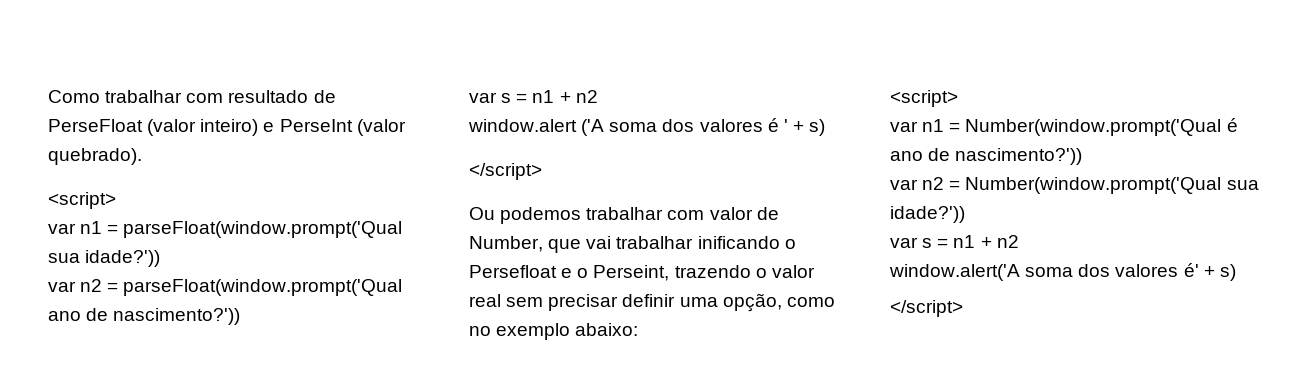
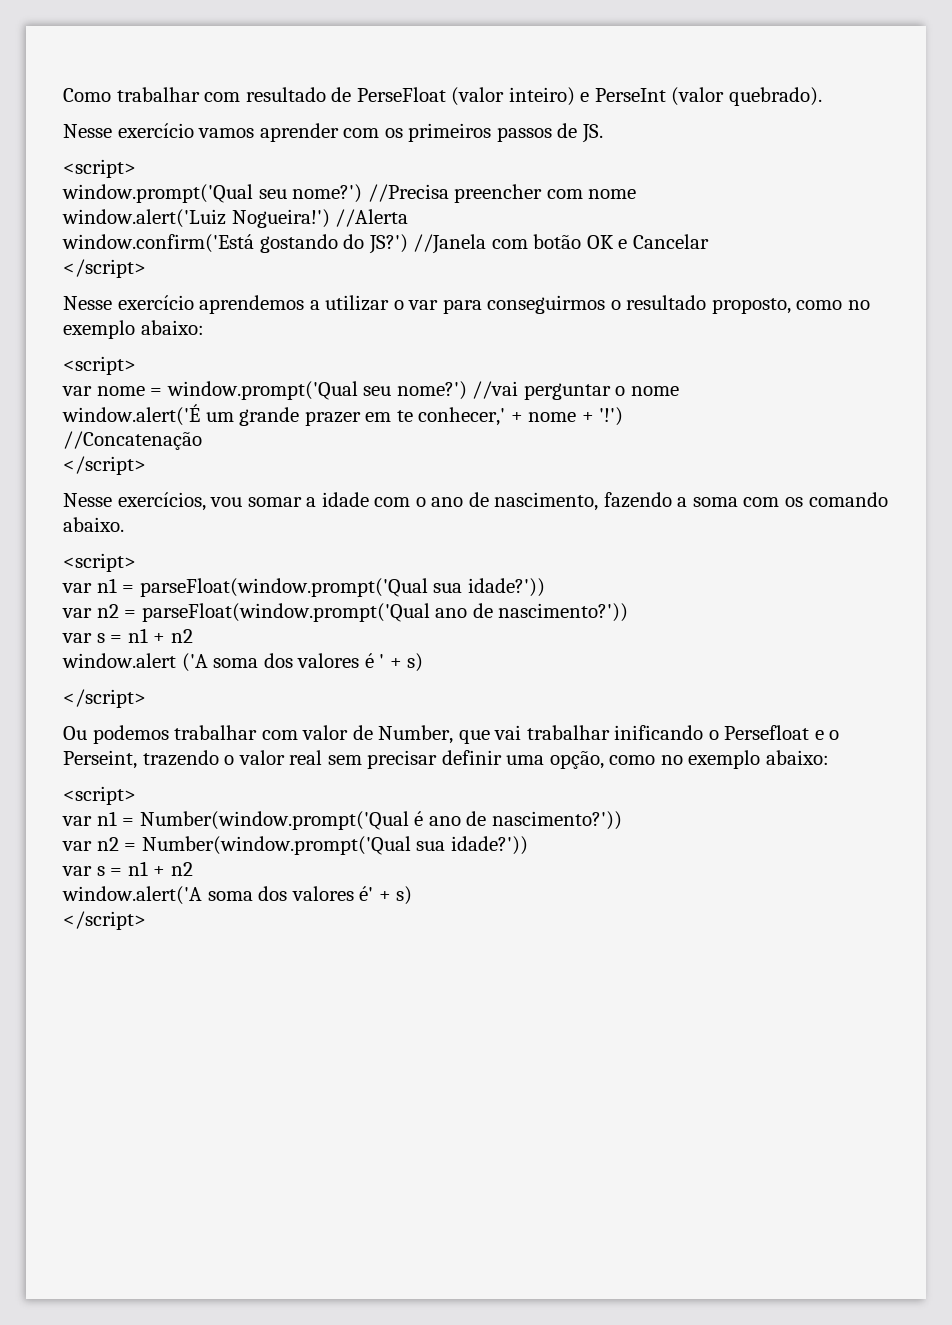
+ Nesse exercício vamos aprender com os primeiros passos de JS.
+ <script>
+ window.prompt('Qual seu nome?') //Precisa preencher com nome
+ window.alert('Luiz Nogueira!') //Alerta
+ window.confirm('Está gostando do JS?') //Janela com botão OK e Cancelar
+ </script>
+ Nesse exercício aprendemos a utilizar o var para conseguirmos o resultado proposto, como no exemplo abaixo:
+ <script>
+ var nome = window.prompt('Qual seu nome?') //vai perguntar o nome
+ window.alert('É um grande prazer em te conhecer,' + nome + '!')
+ //Concatenação
+ </script>
+ Nesse exercícios, vou somar a idade com o ano de nascimento, fazendo a soma com os comando abaixo.

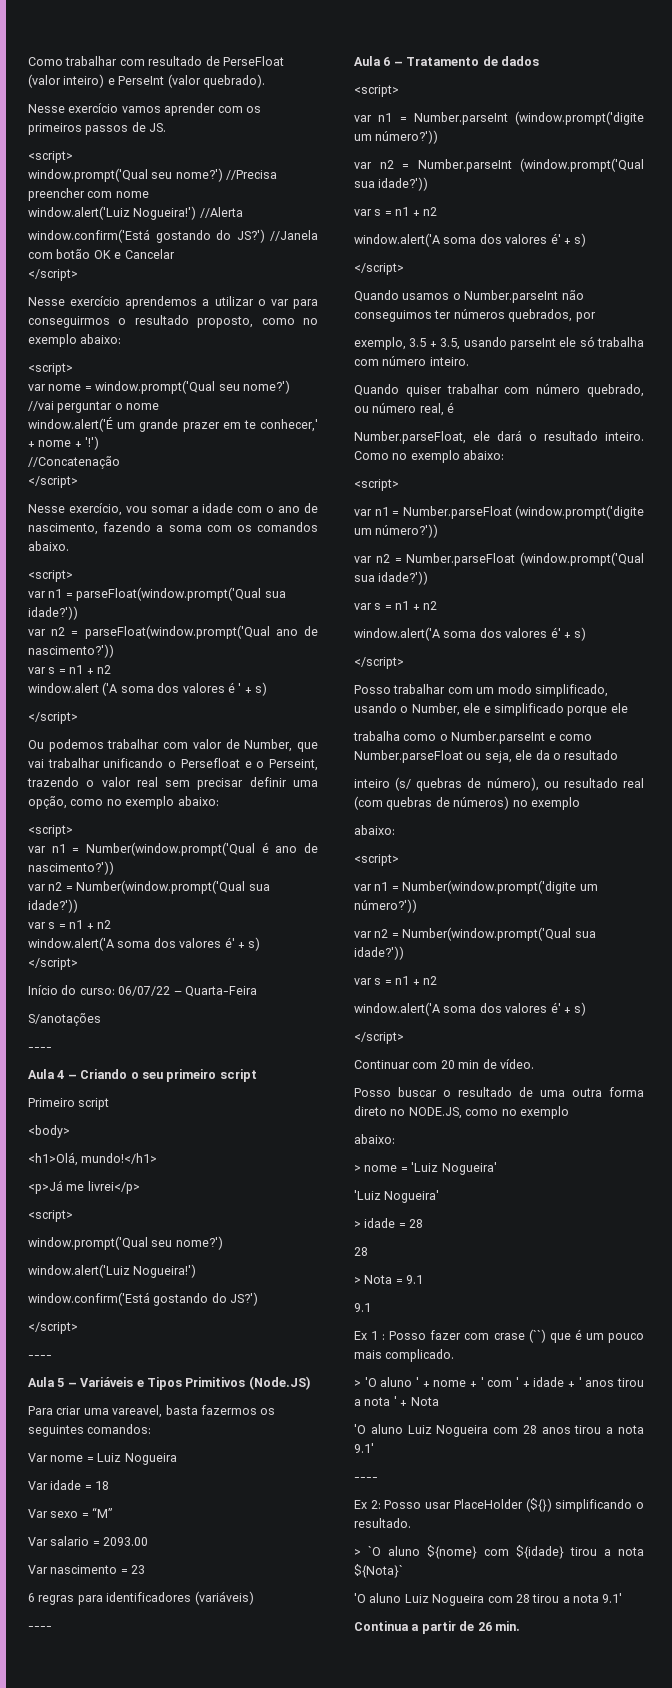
- Nesse exercícios, vou somar a idade com o ano de nascimento, fazendo a soma com os comando abaixo.
+ Nesse exercício, vou somar a idade com o ano de nascimento, fazendo a soma com os comandos abaixo.
- Ou podemos trabalhar com valor de Number, que vai trabalhar inificando o Persefloat e o Perseint, trazendo o valor real sem precisar definir uma opção, como no exemplo abaixo:
+ Ou podemos trabalhar com valor de Number, que vai trabalhar unificando o Persefloat e o Perseint, trazendo o valor real sem precisar definir uma opção, como no exemplo abaixo:
+ Início do curso: 06/07/22 – Quarta-Feira
+ S/anotações
+ ----
+ Aula 4 – Criando o seu primeiro script
+ Primeiro script
+ <body>
+ <h1>Olá, mundo!</h1>
+ <p>Já me livrei</p>
+ <script>
+ window.prompt('Qual seu nome?')
+ window.alert('Luiz Nogueira!')
+ window.confirm('Está gostando do JS?')
+ </script>
+ ----
+ Aula 5 – Variáveis e Tipos Primitivos (Node.JS)
+ Para criar uma vareavel, basta fazermos os seguintes comandos:
+ Var nome = Luiz Nogueira
+ Var idade = 18
+ Var sexo = “M”
+ Var salario = 2093.00
+ Var nascimento = 23
+ 6 regras para identificadores (variáveis)
+ ----
+ Aula 6 – Tratamento de dados
+ <script>
+ var n1 = Number.parseInt (window.prompt('digite um número?'))
+ var n2 = Number.parseInt (window.prompt('Qual sua idade?'))
+ var s = n1 + n2
+ window.alert('A soma dos valores é' + s)
+ </script>
+ Quando usamos o Number.parseInt não conseguimos ter números quebrados, por
+ exemplo, 3.5 + 3.5, usando parseInt ele só trabalha com número inteiro.
+ Quando quiser trabalhar com número quebrado, ou número real, é
+ Number.parseFloat, ele dará o resultado inteiro. Como no exemplo abaixo:
+ <script>
+ var n1 = Number.parseFloat (window.prompt('digite um número?'))
+ var n2 = Number.parseFloat (window.prompt('Qual sua idade?'))
+ var s = n1 + n2
+ window.alert('A soma dos valores é' + s)
+ </script>
+ Posso trabalhar com um modo simplificado, usando o Number, ele e simplificado porque ele
+ trabalha como o Number.parseInt e como Number.parseFloat ou seja, ele da o resultado
+ inteiro (s/ quebras de número), ou resultado real (com quebras de números) no exemplo
+ abaixo:
+ <script>
+ var n1 = Number(window.prompt('digite um número?'))
+ var n2 = Number(window.prompt('Qual sua idade?'))
+ var s = n1 + n2
+ window.alert('A soma dos valores é' + s)
+ </script>
+ Continuar com 20 min de vídeo.
+ Posso buscar o resultado de uma outra forma direto no NODE.JS, como no exemplo
+ abaixo:
+ > nome = 'Luiz Nogueira'
+ 'Luiz Nogueira'
+ > idade = 28
+ 28
+ > Nota = 9.1
+ 9.1
+ Ex 1 : Posso fazer com crase (``) que é um pouco mais complicado.
+ > 'O aluno ' + nome + ' com ' + idade + ' anos tirou a nota ' + Nota
+ 'O aluno Luiz Nogueira com 28 anos tirou a nota 9.1'
+ ----
+ Ex 2: Posso usar PlaceHolder (${}) simplificando o resultado.
+ > `O aluno ${nome} com ${idade} tirou a nota ${Nota}`
+ 'O aluno Luiz Nogueira com 28 tirou a nota 9.1'
+ Continua a partir de 26 min.

